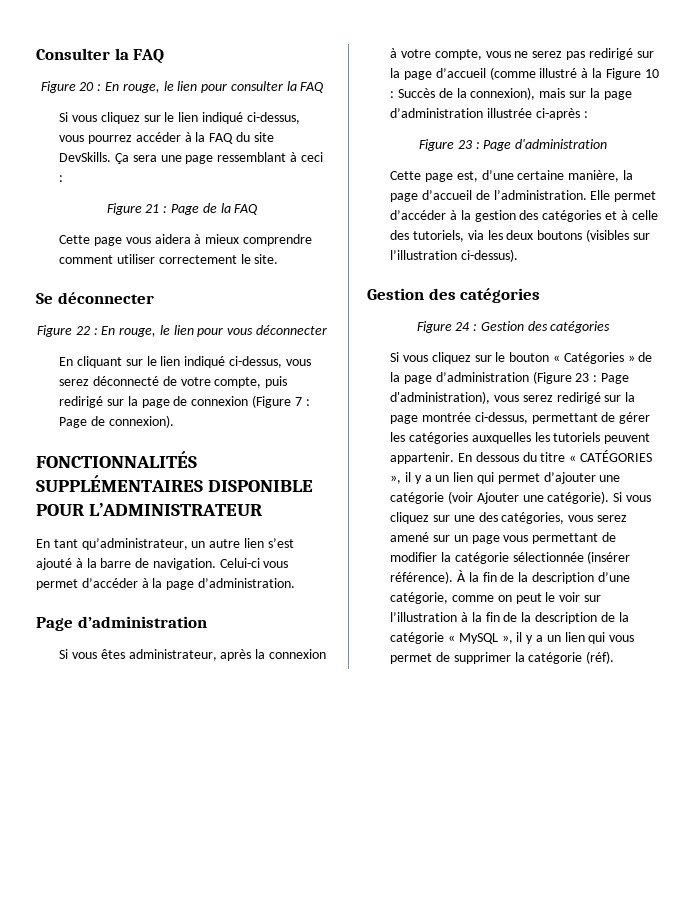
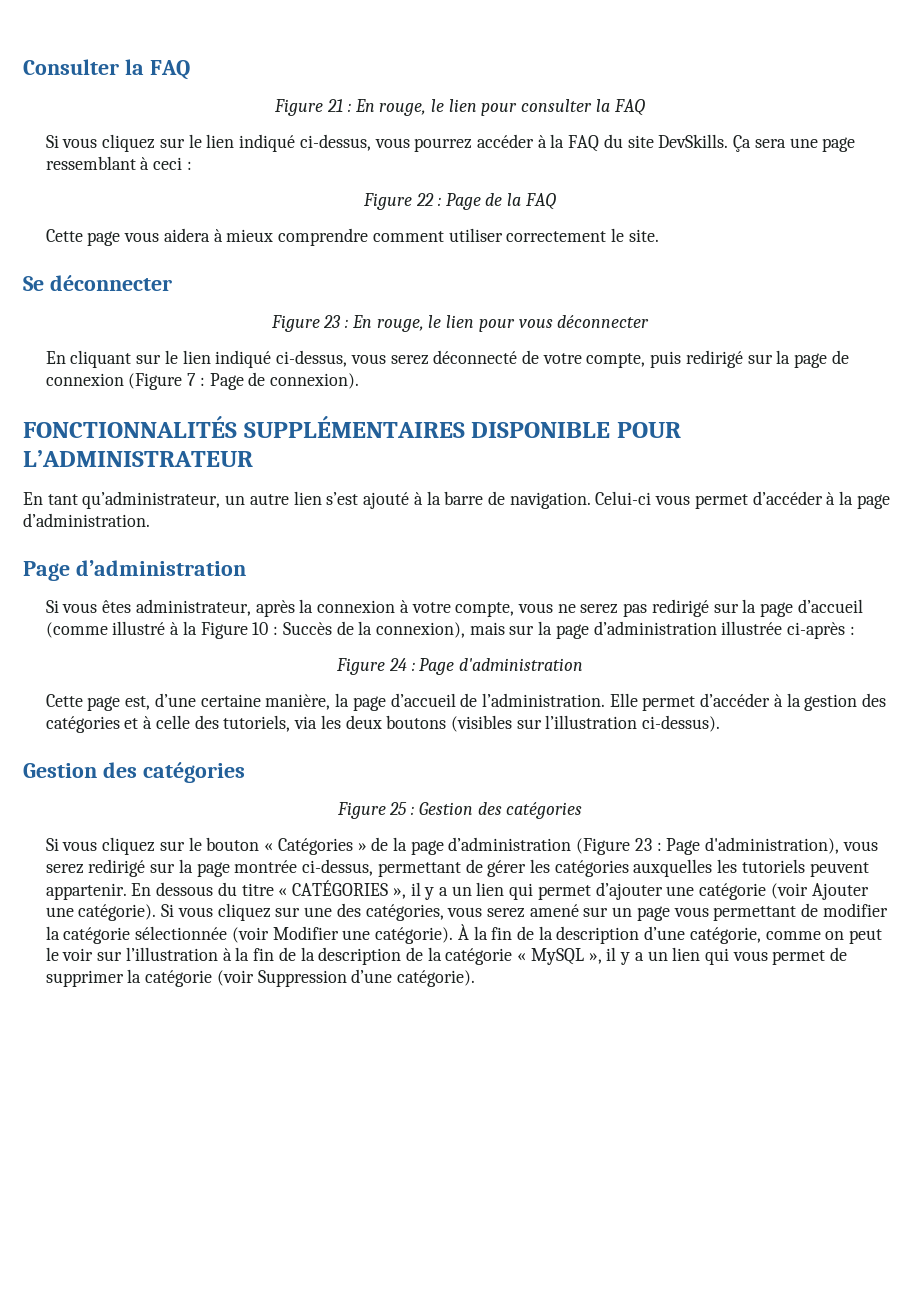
- Figure 20 : En rouge, le lien pour consulter la FAQ
+ Figure 21 : En rouge, le lien pour consulter la FAQ
- Figure 21 : Page de la FAQ
+ Figure 22 : Page de la FAQ
- Figure 22 : En rouge, le lien pour vous déconnecter
+ Figure 23 : En rouge, le lien pour vous déconnecter
- Figure 23 : Page d'administration
+ Figure 24 : Page d'administration
- Figure 24 : Gestion des catégories
+ Figure 25 : Gestion des catégories
- Si vous cliquez sur une des catégories, vous serez amené sur un page vous permettant de modifier la catégorie sélectionnée (insérer référence).
+ Si vous cliquez sur une des catégories, vous serez amené sur un page vous permettant de modifier la catégorie sélectionnée (voir Modifier une catégorie).
- À la fin de la description d’une catégorie, comme on peut le voir sur l’illustration à la fin de la description de la catégorie « MySQL », il y a un lien qui vous permet de supprimer la catégorie (réf).
+ À la fin de la description d’une catégorie, comme on peut le voir sur l’illustration à la fin de la description de la catégorie « MySQL », il y a un lien qui vous permet de supprimer la catégorie (voir Suppression d’une catégorie).

